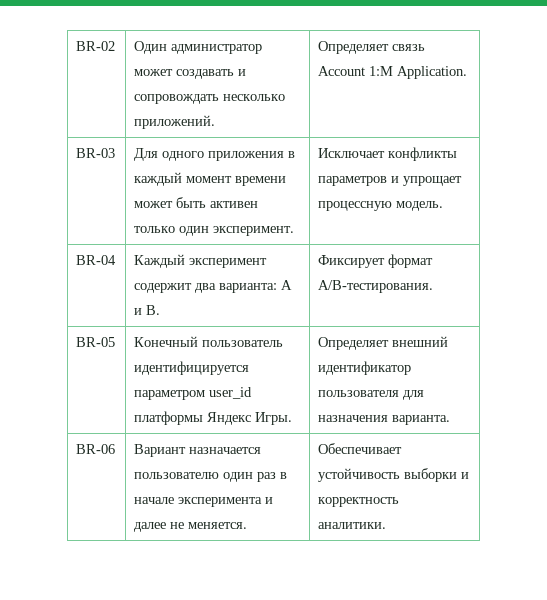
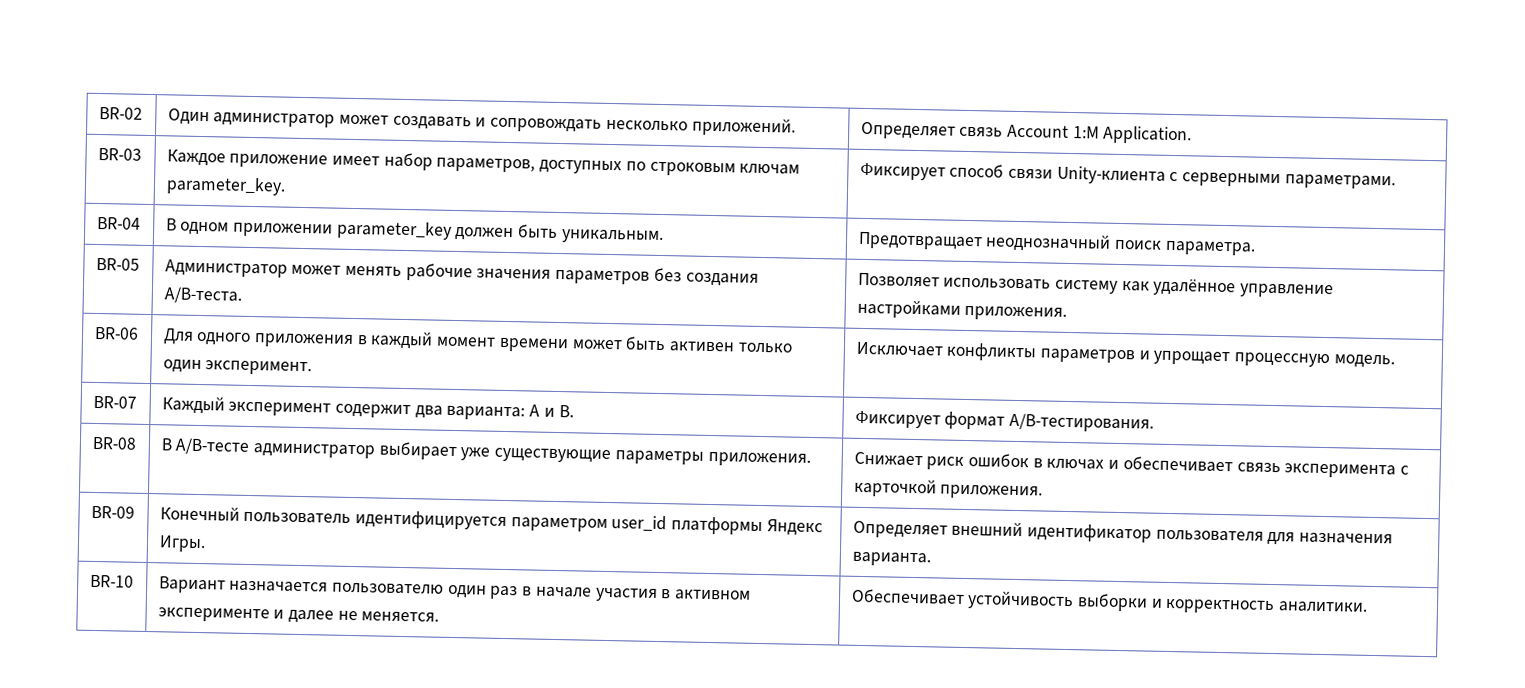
- BR-03 | Для одного приложения в каждый момент времени может быть активен только один эксперимент. | Исключает конфликты параметров и упрощает процессную модель.
+ BR-03 | Каждое приложение имеет набор параметров, доступных по строковым ключам parameter_key. | Фиксирует способ связи Unity-клиента с серверными параметрами.
+ BR-04 | В одном приложении parameter_key должен быть уникальным. | Предотвращает неоднозначный поиск параметра.
+ BR-05 | Администратор может менять рабочие значения параметров без создания A/B-теста. | Позволяет использовать систему как удалённое управление настройками приложения.
+ BR-06 | Для одного приложения в каждый момент времени может быть активен только один эксперимент. | Исключает конфликты параметров и упрощает процессную модель.
- BR-04 | Каждый эксперимент содержит два варианта: A и B. | Фиксирует формат A/B-тестирования.
+ BR-07 | Каждый эксперимент содержит два варианта: A и B. | Фиксирует формат A/B-тестирования.
- BR-05 | Конечный пользователь идентифицируется параметром user_id платформы Яндекс Игры. | Определяет внешний идентификатор пользователя для назначения варианта.
+ BR-08 | В A/B-тесте администратор выбирает уже существующие параметры приложения. | Снижает риск ошибок в ключах и обеспечивает связь эксперимента с карточкой приложения.
+ BR-09 | Конечный пользователь идентифицируется параметром user_id платформы Яндекс Игры. | Определяет внешний идентификатор пользователя для назначения варианта.
- BR-06 | Вариант назначается пользователю один раз в начале эксперимента и далее не меняется. | Обеспечивает устойчивость выборки и корректность аналитики.
+ BR-10 | Вариант назначается пользователю один раз в начале участия в активном эксперименте и далее не меняется. | Обеспечивает устойчивость выборки и корректность аналитики.

